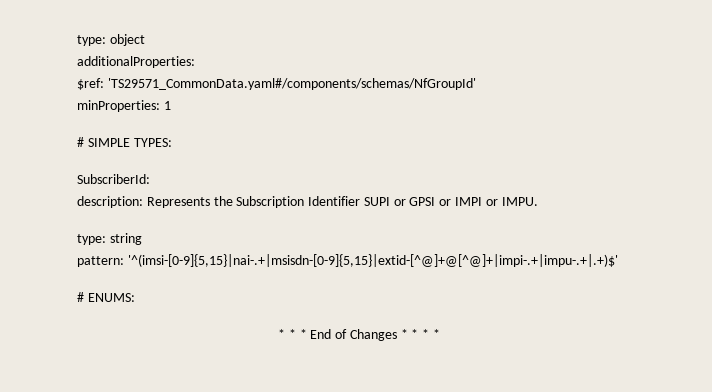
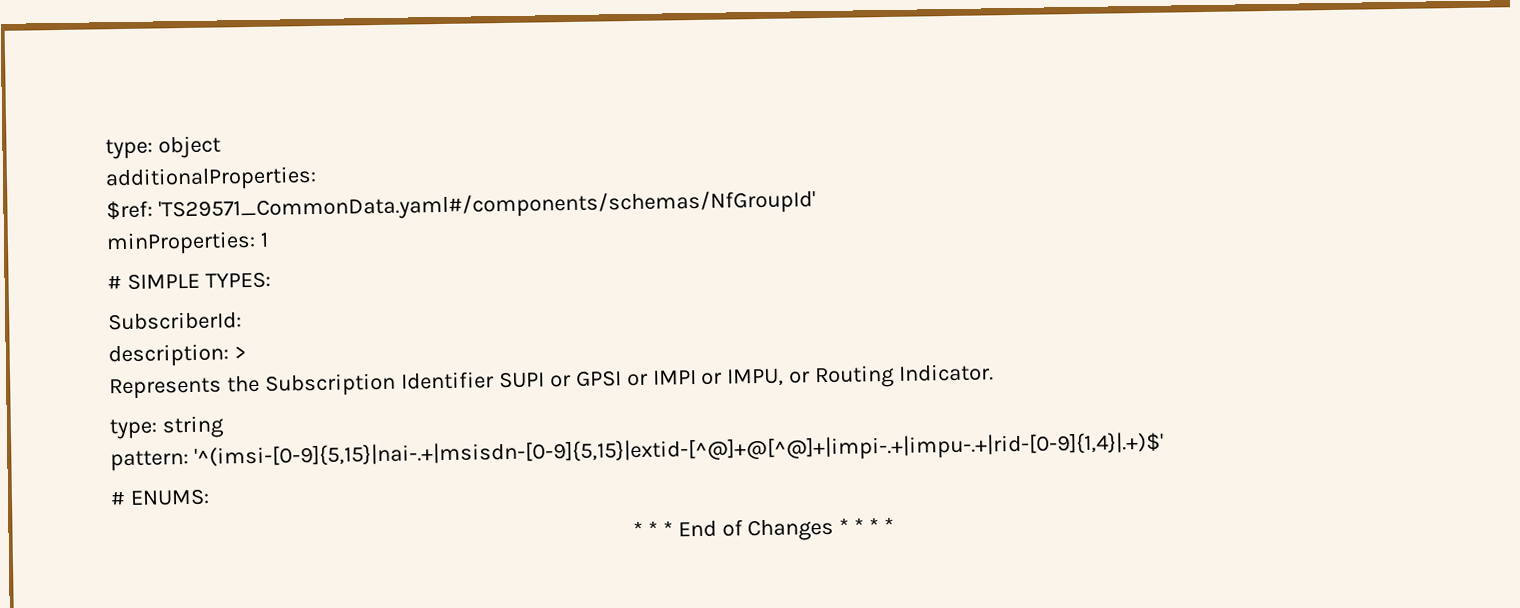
- description: Represents the Subscription Identifier SUPI or GPSI or IMPI or IMPU.
+ description: >
+ Represents the Subscription Identifier SUPI or GPSI or IMPI or IMPU, or Routing Indicator.
- pattern: '^(imsi-[0-9]{5,15}|nai-.+|msisdn-[0-9]{5,15}|extid-[^@]+@[^@]+|impi-.+|impu-.+|.+)$'
+ pattern: '^(imsi-[0-9]{5,15}|nai-.+|msisdn-[0-9]{5,15}|extid-[^@]+@[^@]+|impi-.+|impu-.+|rid-[0-9]{1,4}|.+)$'

